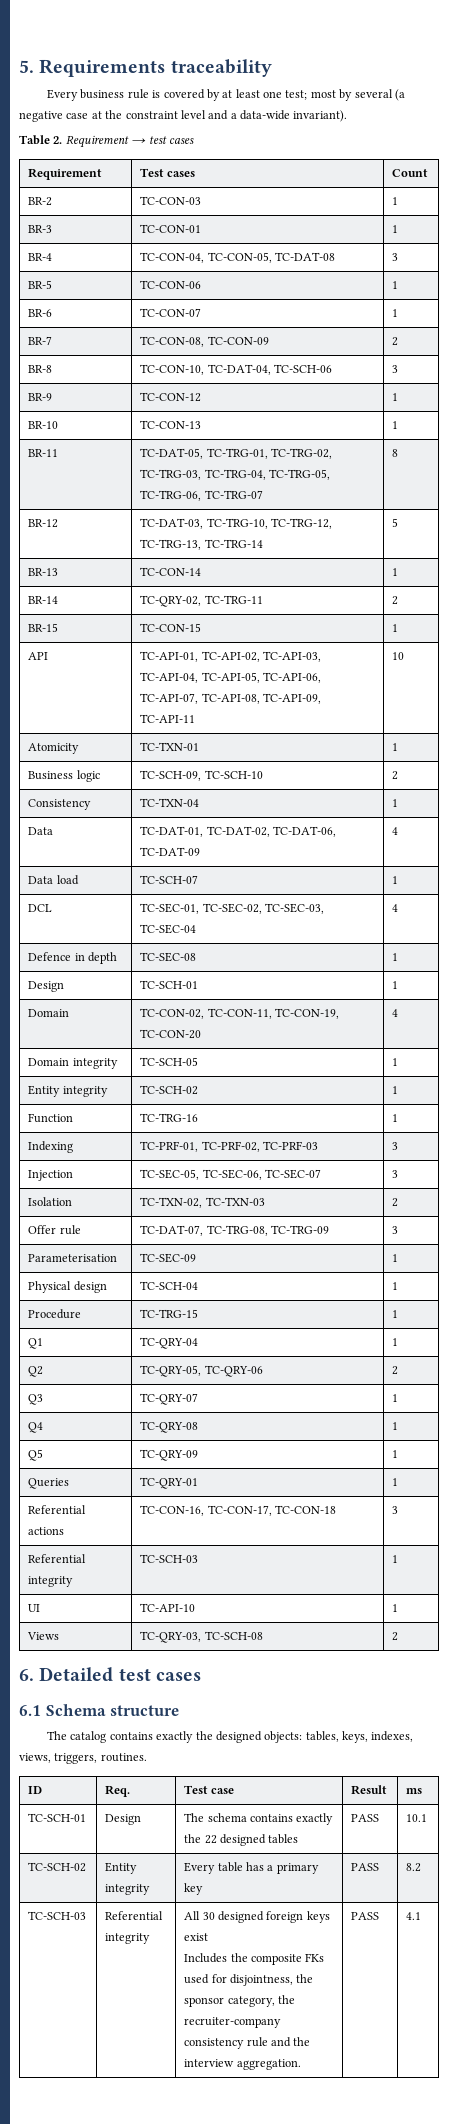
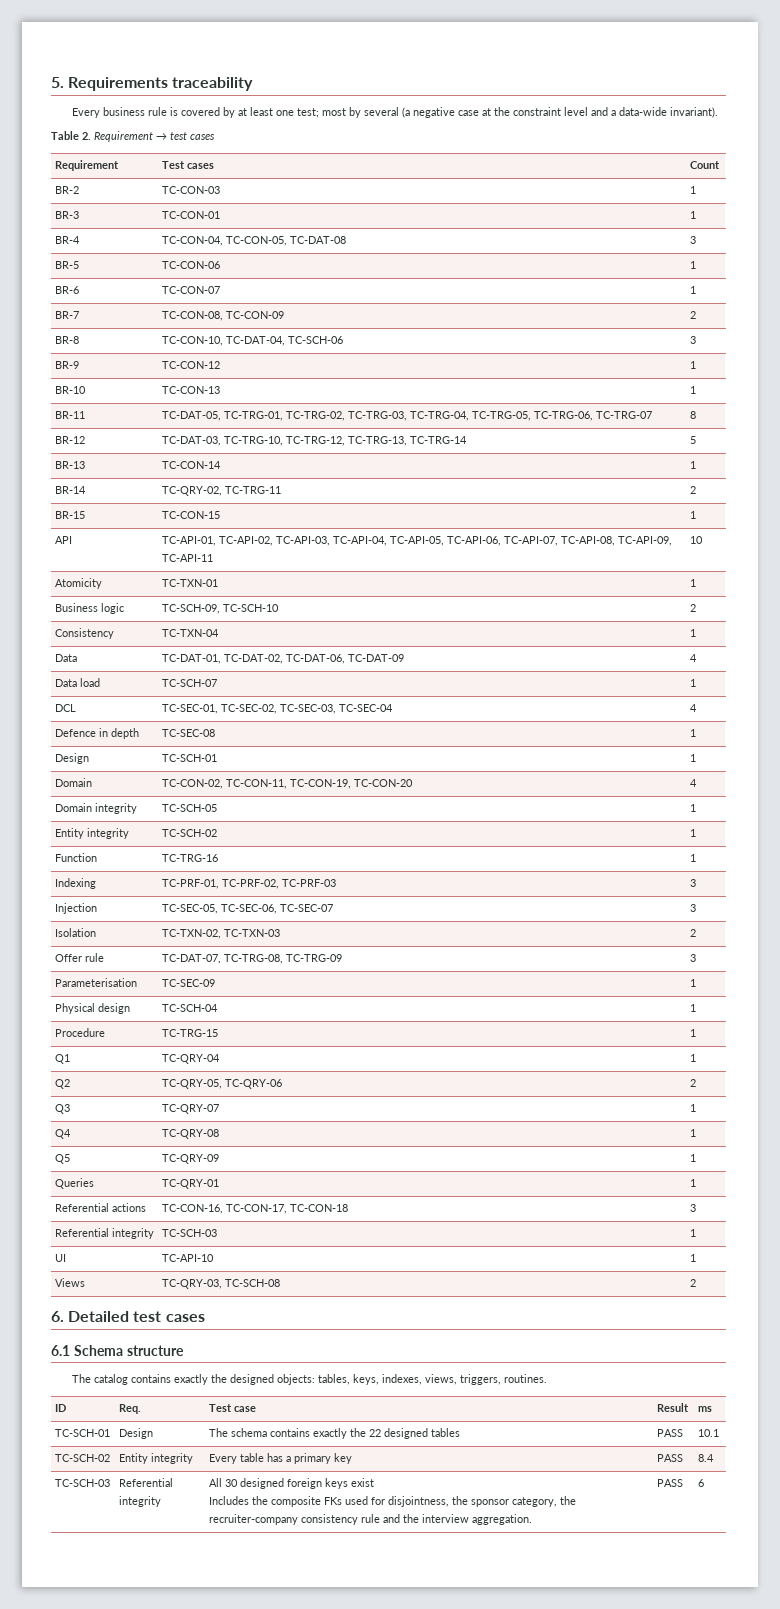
- TC-SCH-02 | Entity integrity | Every table has a primary key | PASS | 8.2
+ TC-SCH-02 | Entity integrity | Every table has a primary key | PASS | 8.4
  TC-SCH-03 | Referential integrity | All 30 designed foreign keys exist
- Includes the composite FKs used for disjointness, the sponsor category, the recruiter-company consistency rule and the interview aggregation. | PASS | 4.1
+ Includes the composite FKs used for disjointness, the sponsor category, the recruiter-company consistency rule and the interview aggregation. | PASS | 6

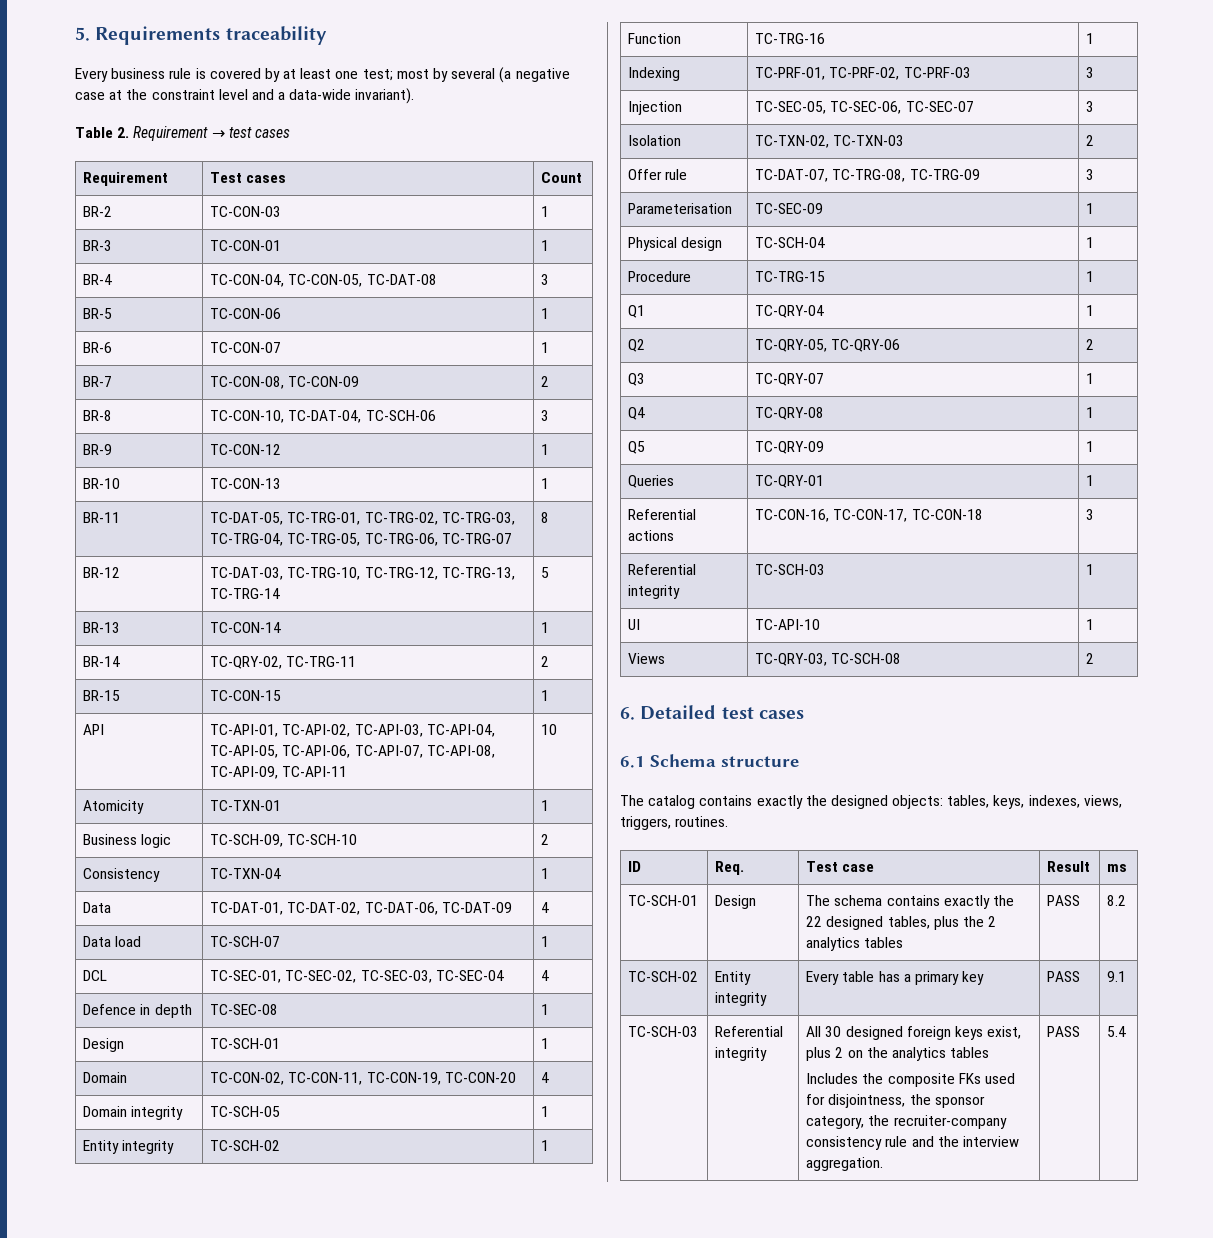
- TC-SCH-01 | Design | The schema contains exactly the 22 designed tables | PASS | 10.1
+ TC-SCH-01 | Design | The schema contains exactly the 22 designed tables, plus the 2 analytics tables | PASS | 8.2
- TC-SCH-02 | Entity integrity | Every table has a primary key | PASS | 8.4
+ TC-SCH-02 | Entity integrity | Every table has a primary key | PASS | 9.1
- TC-SCH-03 | Referential integrity | All 30 designed foreign keys exist
- Includes the composite FKs used for disjointness, the sponsor category, the recruiter-company consistency rule and the interview aggregation. | PASS | 6
+ TC-SCH-03 | Referential integrity | All 30 designed foreign keys exist, plus 2 on the analytics tables
+ Includes the composite FKs used for disjointness, the sponsor category, the recruiter-company consistency rule and the interview aggregation. | PASS | 5.4

